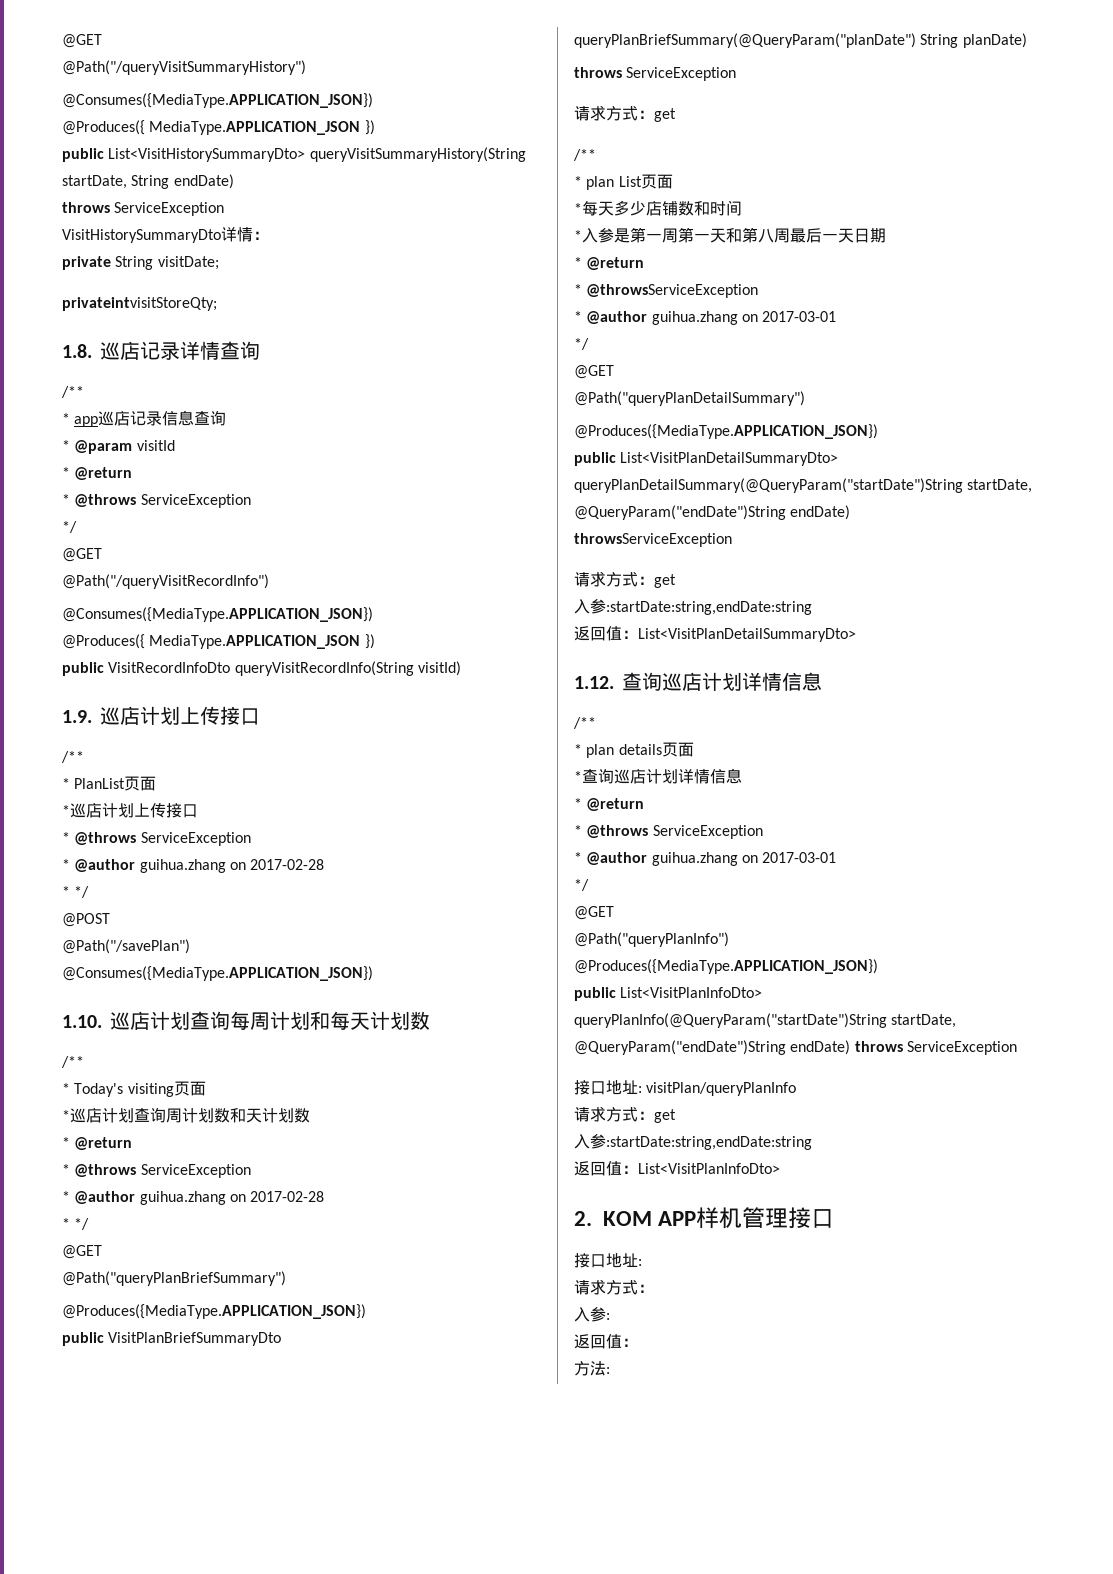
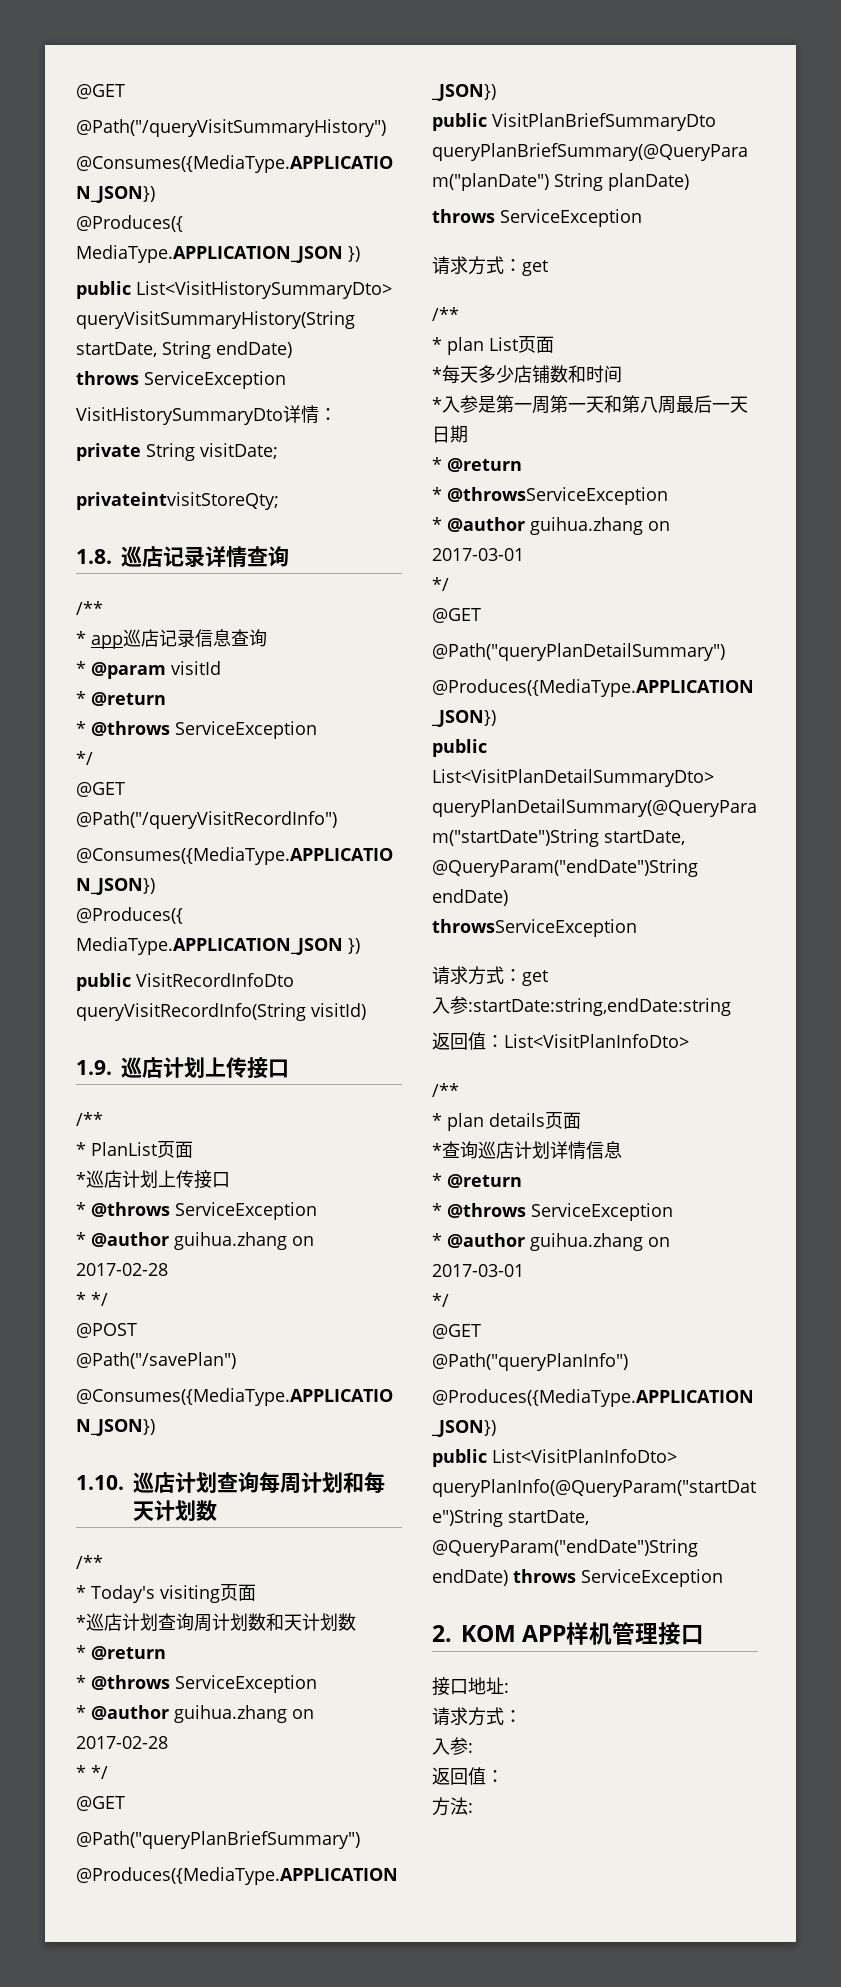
- 返回值：List<VisitPlanDetailSummaryDto>
- 1.12.查询巡店计划详情信息
+ 返回值：List<VisitPlanInfoDto>
- 接口地址: visitPlan/queryPlanInfo
- 请求方式：get
- 入参:startDate:string,endDate:string
- 返回值：List<VisitPlanInfoDto>

